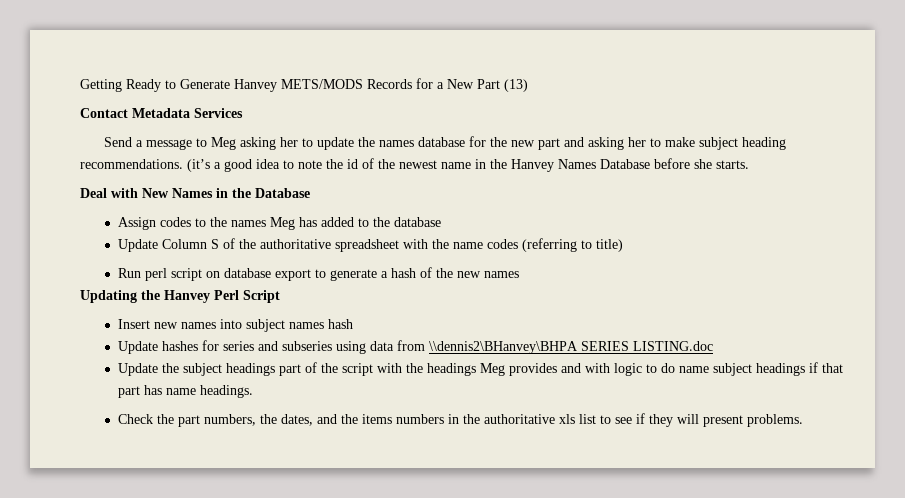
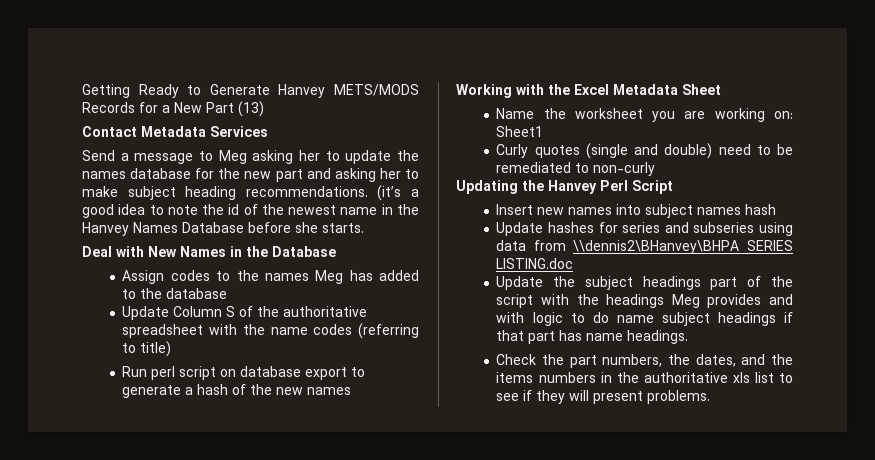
+ Working with the Excel Metadata Sheet
+ Name the worksheet you are working on: Sheet1
+ Curly quotes (single and double) need to be remediated to non-curly

